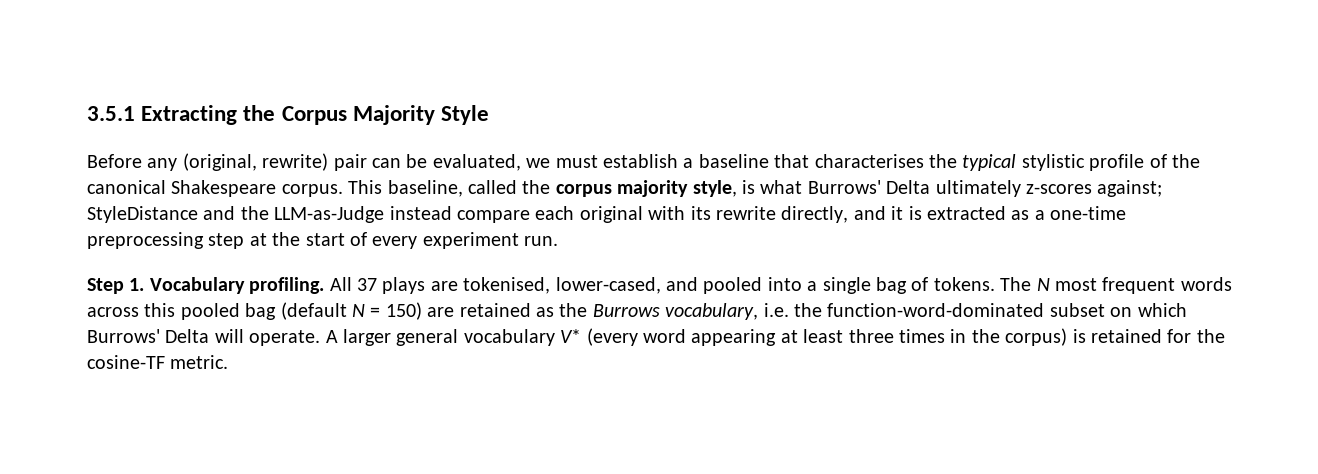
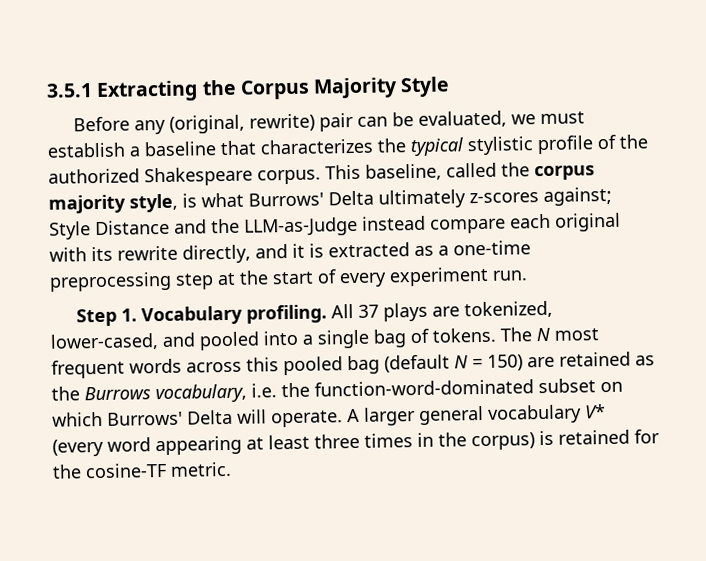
- Before any (original, rewrite) pair can be evaluated, we must establish a baseline that characterises the typical stylistic profile of the canonical Shakespeare corpus.
+ Before any (original, rewrite) pair can be evaluated, we must establish a baseline that characterizes the typical stylistic profile of the authorized Shakespeare corpus.
- This baseline, called the corpus majority style, is what Burrows' Delta ultimately z-scores against; StyleDistance and the LLM-as-Judge instead compare each original with its rewrite directly, and it is extracted as a one-time preprocessing step at the start of every experiment run.
+ This baseline, called the corpus majority style, is what Burrows' Delta ultimately z-scores against; Style Distance and the LLM-as-Judge instead compare each original with its rewrite directly, and it is extracted as a one-time preprocessing step at the start of every experiment run.
- All 37 plays are tokenised, lower-cased, and pooled into a single bag of tokens.
+ All 37 plays are tokenized, lower-cased, and pooled into a single bag of tokens.

